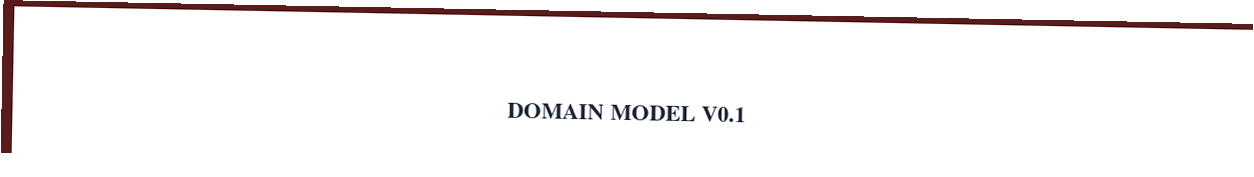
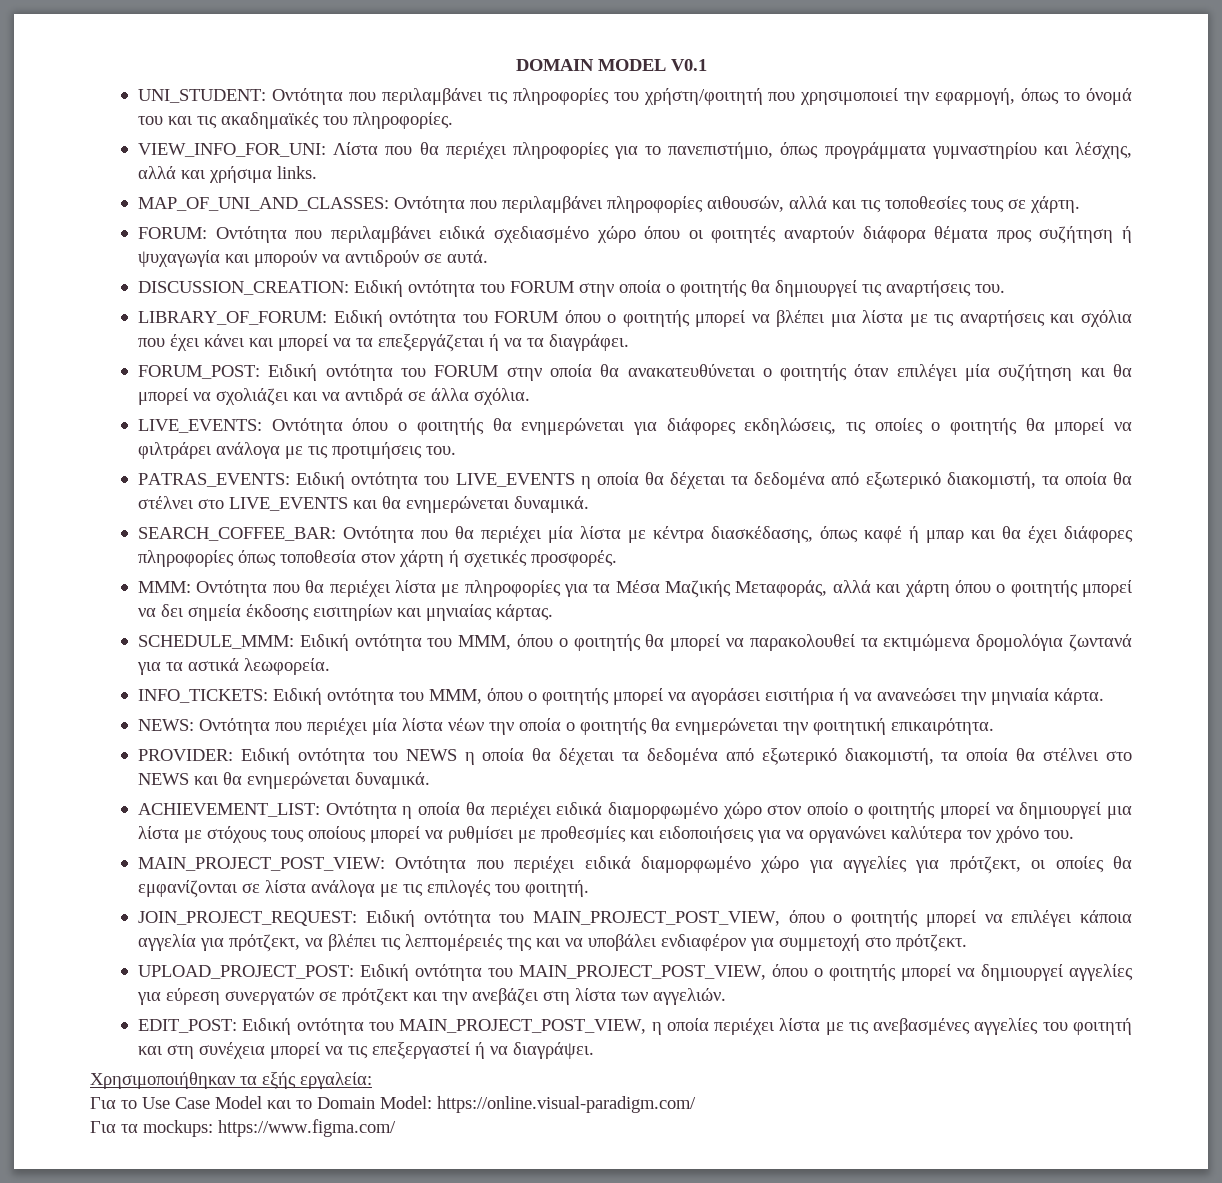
+ UNI_STUDENT: Οντότητα που περιλαμβάνει τις πληροφορίες του χρήστη/φοιτητή που χρησιμοποιεί την εφαρμογή, όπως το όνομά του και τις ακαδημαϊκές του πληροφορίες.
+ VIEW_INFO_FOR_UNI: Λίστα που θα περιέχει πληροφορίες για το πανεπιστήμιο, όπως προγράμματα γυμναστηρίου και λέσχης, αλλά και χρήσιμα links.
+ MAP_OF_UNI_AND_CLASSES: Οντότητα που περιλαμβάνει πληροφορίες αιθουσών, αλλά και τις τοποθεσίες τους σε χάρτη.
+ FORUM: Οντότητα που περιλαμβάνει ειδικά σχεδιασμένο χώρο όπου οι φοιτητές αναρτούν διάφορα θέματα προς συζήτηση ή ψυχαγωγία και μπορούν να αντιδρούν σε αυτά.
+ DISCUSSION_CREATION: Ειδική οντότητα του FORUM στην οποία ο φοιτητής θα δημιουργεί τις αναρτήσεις του.
+ LIBRARY_OF_FORUM: Ειδική οντότητα του FORUM όπου ο φοιτητής μπορεί να βλέπει μια λίστα με τις αναρτήσεις και σχόλια που έχει κάνει και μπορεί να τα επεξεργάζεται ή να τα διαγράφει.
+ FORUM_POST: Ειδική οντότητα του FORUM στην οποία θα ανακατευθύνεται ο φοιτητής όταν επιλέγει μία συζήτηση και θα μπορεί να σχολιάζει και να αντιδρά σε άλλα σχόλια.
+ LIVE_EVENTS: Οντότητα όπου ο φοιτητής θα ενημερώνεται για διάφορες εκδηλώσεις, τις οποίες ο φοιτητής θα μπορεί να φιλτράρει ανάλογα με τις προτιμήσεις του.
+ PATRAS_EVENTS: Ειδική οντότητα του LIVE_EVENTS η οποία θα δέχεται τα δεδομένα από εξωτερικό διακομιστή, τα οποία θα στέλνει στο LIVE_EVENTS και θα ενημερώνεται δυναμικά.
+ SEARCH_COFFEE_BAR: Οντότητα που θα περιέχει μία λίστα με κέντρα διασκέδασης, όπως καφέ ή μπαρ και θα έχει διάφορες πληροφορίες όπως τοποθεσία στον χάρτη ή σχετικές προσφορές.
+ MMM: Οντότητα που θα περιέχει λίστα με πληροφορίες για τα Μέσα Μαζικής Μεταφοράς, αλλά και χάρτη όπου ο φοιτητής μπορεί να δει σημεία έκδοσης εισιτηρίων και μηνιαίας κάρτας.
+ SCHEDULE_MMM: Ειδική οντότητα του MMM, όπου ο φοιτητής θα μπορεί να παρακολουθεί τα εκτιμώμενα δρομολόγια ζωντανά για τα αστικά λεωφορεία.
+ INFO_TICKETS: Ειδική οντότητα του MMM, όπου ο φοιτητής μπορεί να αγοράσει εισιτήρια ή να ανανεώσει την μηνιαία κάρτα.
+ NEWS: Οντότητα που περιέχει μία λίστα νέων την οποία ο φοιτητής θα ενημερώνεται την φοιτητική επικαιρότητα.
+ PROVIDER: Ειδική οντότητα του NEWS η οποία θα δέχεται τα δεδομένα από εξωτερικό διακομιστή, τα οποία θα στέλνει στο NEWS και θα ενημερώνεται δυναμικά.
+ ACHIEVEMENT_LIST: Οντότητα η οποία θα περιέχει ειδικά διαμορφωμένο χώρο στον οποίο ο φοιτητής μπορεί να δημιουργεί μια λίστα με στόχους τους οποίους μπορεί να ρυθμίσει με προθεσμίες και ειδοποιήσεις για να οργανώνει καλύτερα τον χρόνο του.
+ MAIN_PROJECT_POST_VIEW: Οντότητα που περιέχει ειδικά διαμορφωμένο χώρο για αγγελίες για πρότζεκτ, οι οποίες θα εμφανίζονται σε λίστα ανάλογα με τις επιλογές του φοιτητή.
+ JOIN_PROJECT_REQUEST: Ειδική οντότητα του MAIN_PROJECT_POST_VIEW, όπου ο φοιτητής μπορεί να επιλέγει κάποια αγγελία για πρότζεκτ, να βλέπει τις λεπτομέρειές της και να υποβάλει ενδιαφέρον για συμμετοχή στο πρότζεκτ.
+ UPLOAD_PROJECT_POST: Ειδική οντότητα του MAIN_PROJECT_POST_VIEW, όπου ο φοιτητής μπορεί να δημιουργεί αγγελίες για εύρεση συνεργατών σε πρότζεκτ και την ανεβάζει στη λίστα των αγγελιών.
+ EDIT_POST: Ειδική οντότητα του MAIN_PROJECT_POST_VIEW, η οποία περιέχει λίστα με τις ανεβασμένες αγγελίες του φοιτητή και στη συνέχεια μπορεί να τις επεξεργαστεί ή να διαγράψει.
+ Χρησιμοποιήθηκαν τα εξής εργαλεία:
+ Για το Use Case Model και το Domain Model: https://online.visual-paradigm.com/
+ Για τα mockups: https://www.figma.com/

